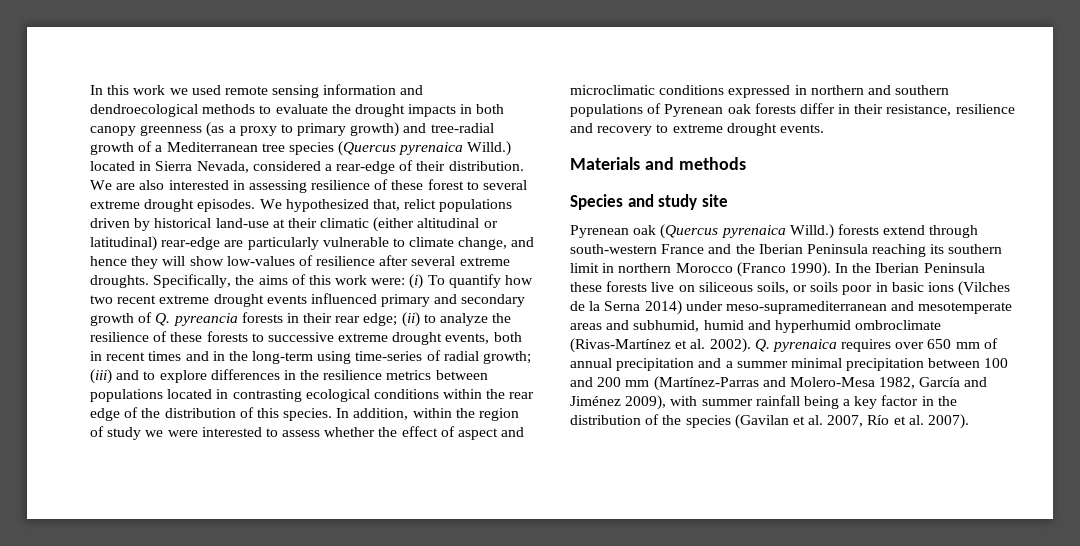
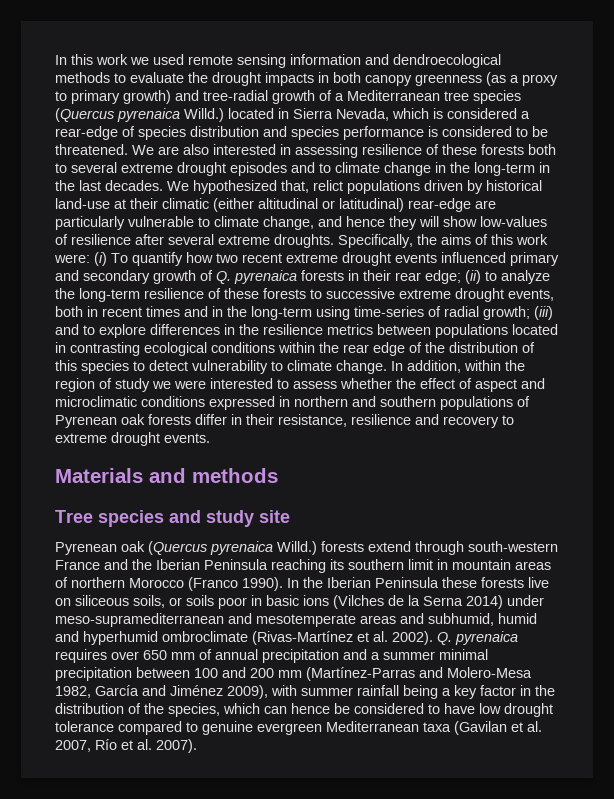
- In this work we used remote sensing information and dendroecological methods to evaluate the drought impacts in both canopy greenness (as a proxy to primary growth) and tree-radial growth of a Mediterranean tree species (Quercus pyrenaica Willd.) located in Sierra Nevada, considered a rear-edge of their distribution.
+ In this work we used remote sensing information and dendroecological methods to evaluate the drought impacts in both canopy greenness (as a proxy to primary growth) and tree-radial growth of a Mediterranean tree species (Quercus pyrenaica Willd.) located in Sierra Nevada, which is considered a rear-edge of species distribution and species performance is considered to be threatened.
- We are also interested in assessing resilience of these forest to several extreme drought episodes.
+ We are also interested in assessing resilience of these forests both to several extreme drought episodes and to climate change in the long-term in the last decades.
- (i) To quantify how two recent extreme drought events influenced primary and secondary growth of Q. pyreancia forests in their rear edge;
+ (i) To quantify how two recent extreme drought events influenced primary and secondary growth of Q. pyrenaica forests in their rear edge;
- (ii) to analyze the resilience of these forests to successive extreme drought events, both in recent times and in the long-term using time-series of radial growth;
+ (ii) to analyze the long-term resilience of these forests to successive extreme drought events, both in recent times and in the long-term using time-series of radial growth;
- (iii) and to explore differences in the resilience metrics between populations located in contrasting ecological conditions within the rear edge of the distribution of this species.
+ (iii) and to explore differences in the resilience metrics between populations located in contrasting ecological conditions within the rear edge of the distribution of this species to detect vulnerability to climate change.
- Species and study site
+ Tree species and study site
- Pyrenean oak (Quercus pyrenaica Willd.) forests extend through south-western France and the Iberian Peninsula reaching its southern limit in northern Morocco (Franco 1990).
+ Pyrenean oak (Quercus pyrenaica Willd.) forests extend through south-western France and the Iberian Peninsula reaching its southern limit in mountain areas of northern Morocco (Franco 1990).
- Q. pyrenaica requires over 650 mm of annual precipitation and a summer minimal precipitation between 100 and 200 mm (Martínez-Parras and Molero-Mesa 1982, García and Jiménez 2009), with summer rainfall being a key factor in the distribution of the species (Gavilan et al. 2007, Río et al. 2007).
+ Q. pyrenaica requires over 650 mm of annual precipitation and a summer minimal precipitation between 100 and 200 mm (Martínez-Parras and Molero-Mesa 1982, García and Jiménez 2009), with summer rainfall being a key factor in the distribution of the species, which can hence be considered to have low drought tolerance compared to genuine evergreen Mediterranean taxa (Gavilan et al. 2007, Río et al. 2007).

